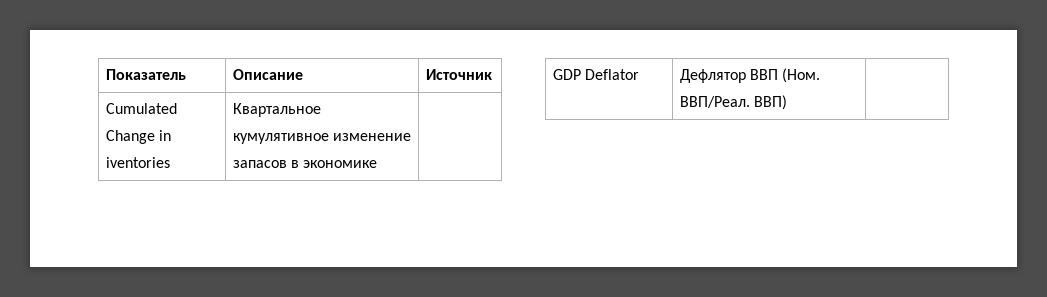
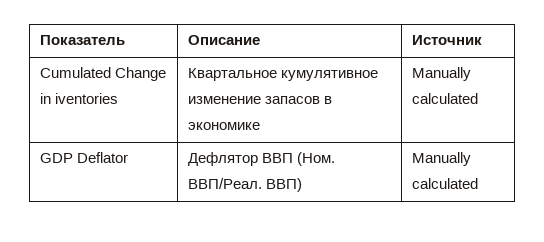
- Cumulated Change in iventories | Квартальное кумулятивное изменение запасов в экономике |
+ Cumulated Change in iventories | Квартальное кумулятивное изменение запасов в экономике | Manually calculated
- GDP Deflator | Дефлятор ВВП (Ном. ВВП/Реал. ВВП) |
+ GDP Deflator | Дефлятор ВВП (Ном. ВВП/Реал. ВВП) | Manually calculated

